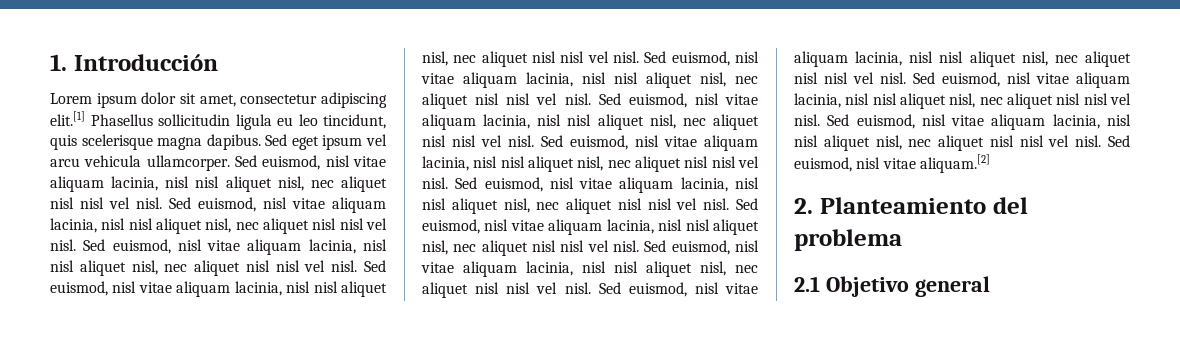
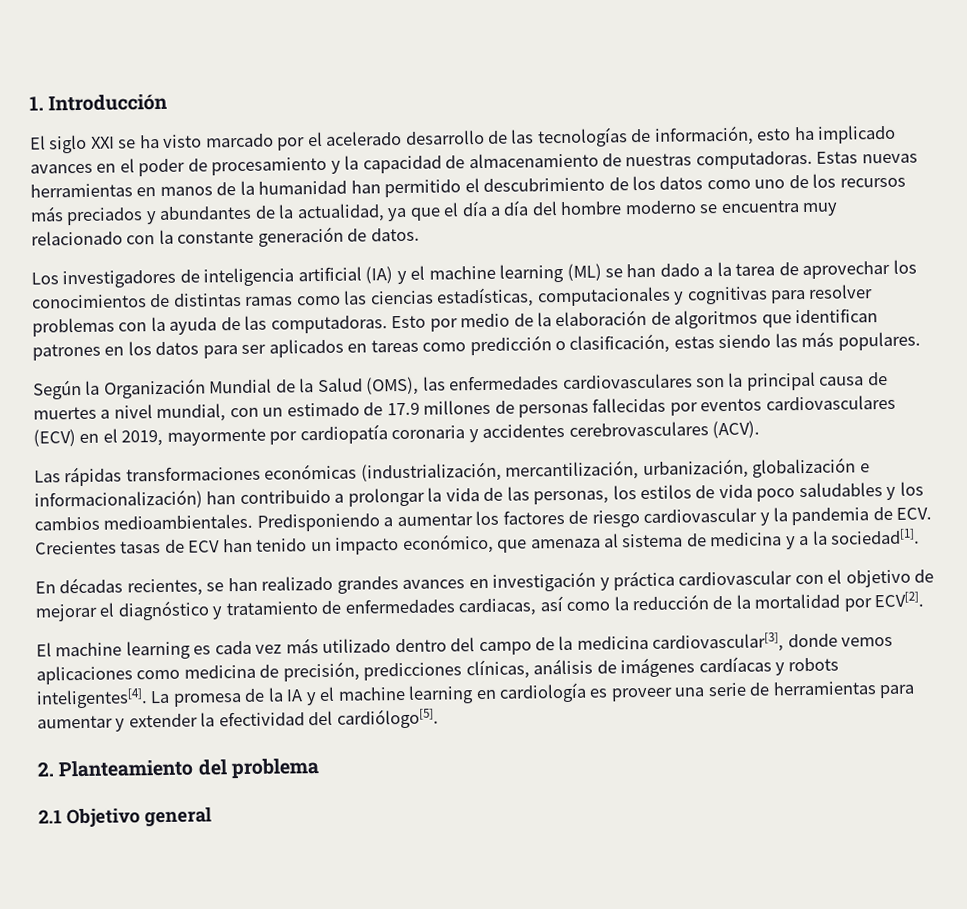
- Lorem ipsum dolor sit amet, consectetur adipiscing elit.[1] Phasellus sollicitudin ligula eu leo tincidunt, quis scelerisque magna dapibus. Sed eget ipsum vel arcu vehicula ullamcorper. Sed euismod, nisl vitae aliquam lacinia, nisl nisl aliquet nisl, nec aliquet nisl nisl vel nisl. Sed euismod, nisl vitae aliquam lacinia, nisl nisl aliquet nisl, nec aliquet nisl nisl vel nisl. Sed euismod, nisl vitae aliquam lacinia, nisl nisl aliquet nisl, nec aliquet nisl nisl vel nisl. Sed euismod, nisl vitae aliquam lacinia, nisl nisl aliquet nisl, nec aliquet nisl nisl vel nisl. Sed euismod, nisl vitae aliquam lacinia, nisl nisl aliquet nisl, nec aliquet nisl nisl vel nisl. Sed euismod, nisl vitae aliquam lacinia, nisl nisl aliquet nisl, nec aliquet nisl nisl vel nisl. Sed euismod, nisl vitae aliquam lacinia, nisl nisl aliquet nisl, nec aliquet nisl nisl vel nisl. Sed euismod, nisl vitae aliquam lacinia, nisl nisl aliquet nisl, nec aliquet nisl nisl vel nisl. Sed euismod, nisl vitae aliquam lacinia, nisl nisl aliquet nisl, nec aliquet nisl nisl vel nisl. Sed euismod, nisl vitae aliquam lacinia, nisl nisl aliquet nisl, nec aliquet nisl nisl vel nisl. Sed euismod, nisl vitae aliquam lacinia, nisl nisl aliquet nisl, nec aliquet nisl nisl vel nisl. Sed euismod, nisl vitae aliquam lacinia, nisl nisl aliquet nisl, nec aliquet nisl nisl vel nisl. Sed euismod, nisl vitae aliquam lacinia, nisl nisl aliquet nisl, nec aliquet nisl nisl vel nisl. Sed euismod, nisl vitae aliquam.[2]
+ El siglo XXI se ha visto marcado por el acelerado desarrollo de las tecnologías de información, esto ha implicado avances en el poder de procesamiento y la capacidad de almacenamiento de nuestras computadoras. Estas nuevas herramientas en manos de la humanidad han permitido el descubrimiento de los datos como uno de los recursos más preciados y abundantes de la actualidad, ya que el día a día del hombre moderno se encuentra muy relacionado con la constante generación de datos.
+ Los investigadores de inteligencia artificial (IA) y el machine learning (ML) se han dado a la tarea de aprovechar los conocimientos de distintas ramas como las ciencias estadísticas, computacionales y cognitivas para resolver problemas con la ayuda de las computadoras. Esto por medio de la elaboración de algoritmos que identifican patrones en los datos para ser aplicados en tareas como predicción o clasificación, estas siendo las más populares.
+ Según la Organización Mundial de la Salud (OMS), las enfermedades cardiovasculares son la principal causa de muertes a nivel mundial, con un estimado de 17.9 millones de personas fallecidas por eventos cardiovasculares (ECV) en el 2019, mayormente por cardiopatía coronaria y accidentes cerebrovasculares (ACV).
+ Las rápidas transformaciones económicas (industrialización, mercantilización, urbanización, globalización e informacionalización) han contribuido a prolongar la vida de las personas, los estilos de vida poco saludables y los cambios medioambientales. Predisponiendo a aumentar los factores de riesgo cardiovascular y la pandemia de ECV. Crecientes tasas de ECV han tenido un impacto económico, que amenaza al sistema de medicina y a la sociedad[1].
+ En décadas recientes, se han realizado grandes avances en investigación y práctica cardiovascular con el objetivo de mejorar el diagnóstico y tratamiento de enfermedades cardiacas, así como la reducción de la mortalidad por ECV[2].
+ El machine learning es cada vez más utilizado dentro del campo de la medicina cardiovascular[3], donde vemos aplicaciones como medicina de precisión, predicciones clínicas, análisis de imágenes cardíacas y robots inteligentes[4]. La promesa de la IA y el machine learning en cardiología es proveer una serie de herramientas para aumentar y extender la efectividad del cardiólogo[5].

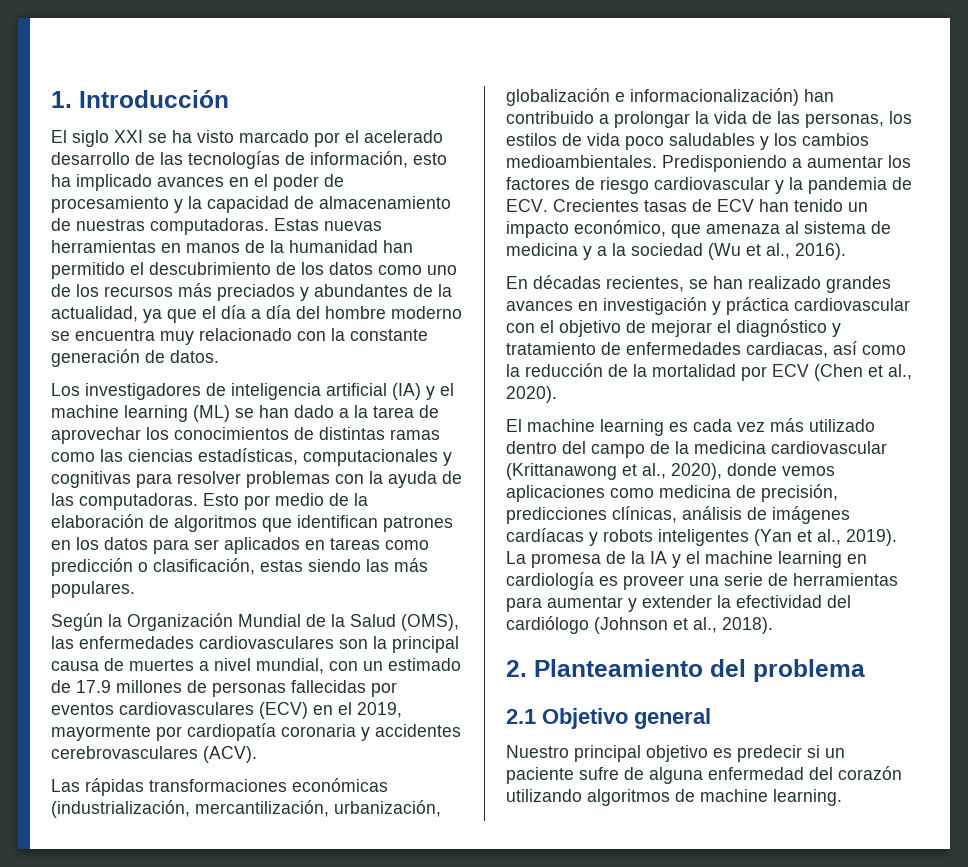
- Predisponiendo a aumentar los factores de riesgo cardiovascular y la pandemia de ECV. Crecientes tasas de ECV han tenido un impacto económico, que amenaza al sistema de medicina y a la sociedad[1].
+ Predisponiendo a aumentar los factores de riesgo cardiovascular y la pandemia de ECV. Crecientes tasas de ECV han tenido un impacto económico, que amenaza al sistema de medicina y a la sociedad (Wu et al., 2016).
- En décadas recientes, se han realizado grandes avances en investigación y práctica cardiovascular con el objetivo de mejorar el diagnóstico y tratamiento de enfermedades cardiacas, así como la reducción de la mortalidad por ECV[2].
+ En décadas recientes, se han realizado grandes avances en investigación y práctica cardiovascular con el objetivo de mejorar el diagnóstico y tratamiento de enfermedades cardiacas, así como la reducción de la mortalidad por ECV (Chen et al., 2020).
- El machine learning es cada vez más utilizado dentro del campo de la medicina cardiovascular[3], donde vemos aplicaciones como medicina de precisión, predicciones clínicas, análisis de imágenes cardíacas y robots inteligentes[4].
+ El machine learning es cada vez más utilizado dentro del campo de la medicina cardiovascular (Krittanawong et al., 2020), donde vemos aplicaciones como medicina de precisión, predicciones clínicas, análisis de imágenes cardíacas y robots inteligentes (Yan et al., 2019).
- La promesa de la IA y el machine learning en cardiología es proveer una serie de herramientas para aumentar y extender la efectividad del cardiólogo[5].
+ La promesa de la IA y el machine learning en cardiología es proveer una serie de herramientas para aumentar y extender la efectividad del cardiólogo (Johnson et al., 2018).
+ Nuestro principal objetivo es predecir si un paciente sufre de alguna enfermedad del corazón utilizando algoritmos de machine learning.

